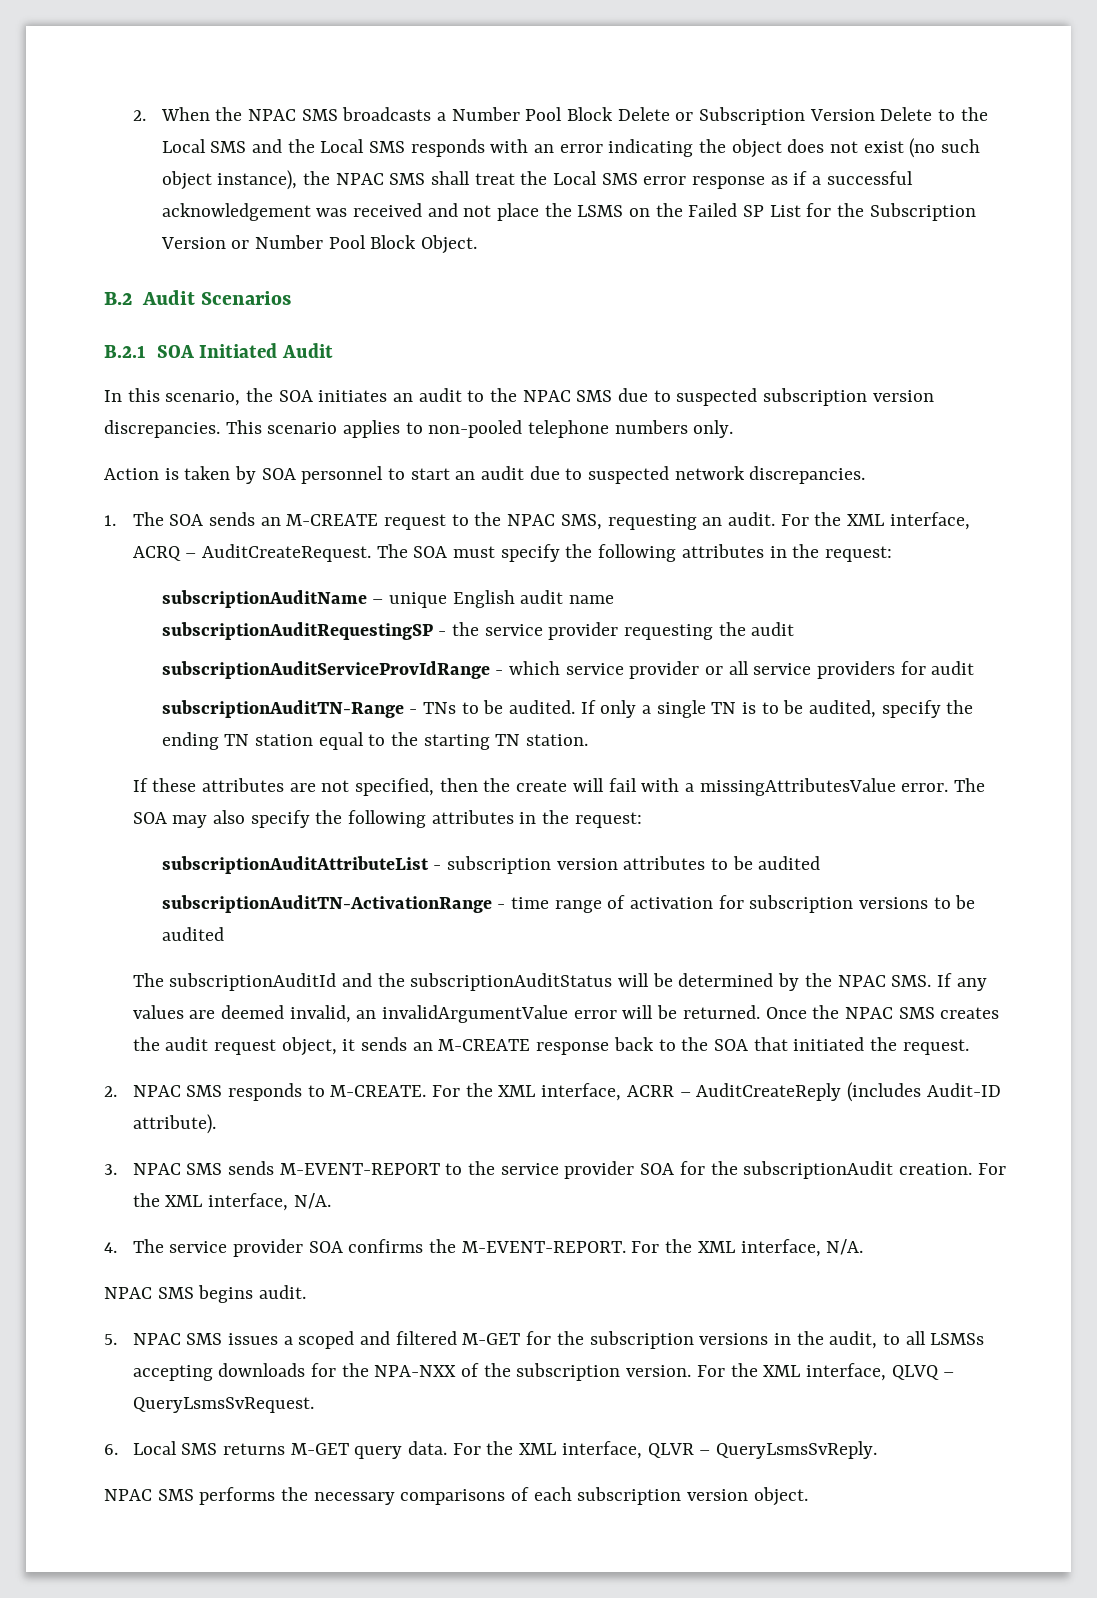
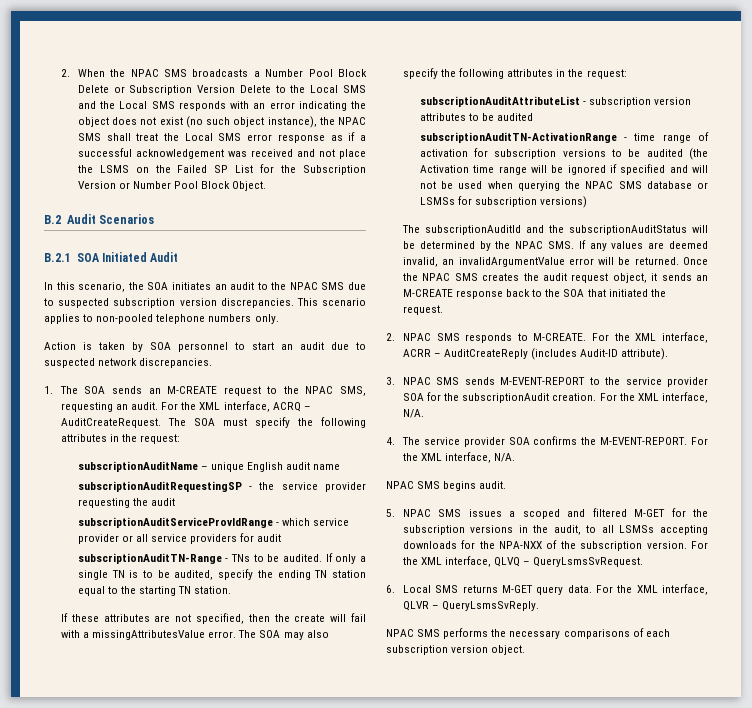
- subscriptionAuditTN-ActivationRange - time range of activation for subscription versions to be audited
+ subscriptionAuditTN-ActivationRange - time range of activation for subscription versions to be audited (the Activation time range will be ignored if specified and will not be used when querying the NPAC SMS database or LSMSs for subscription versions)

